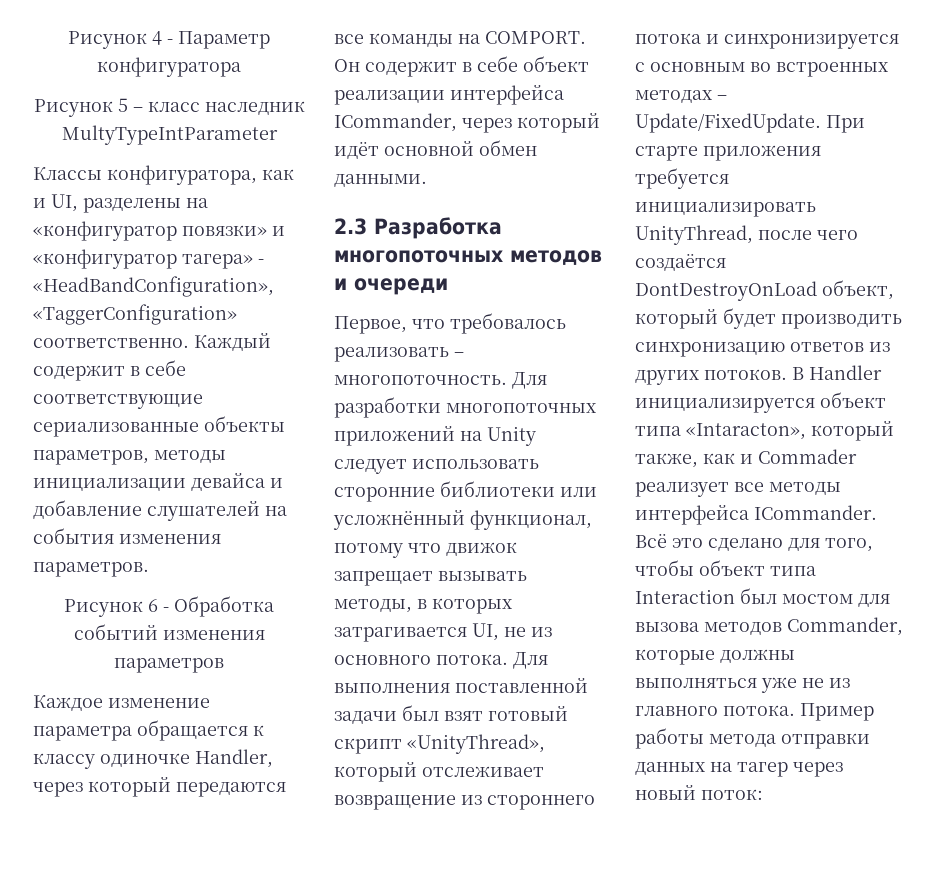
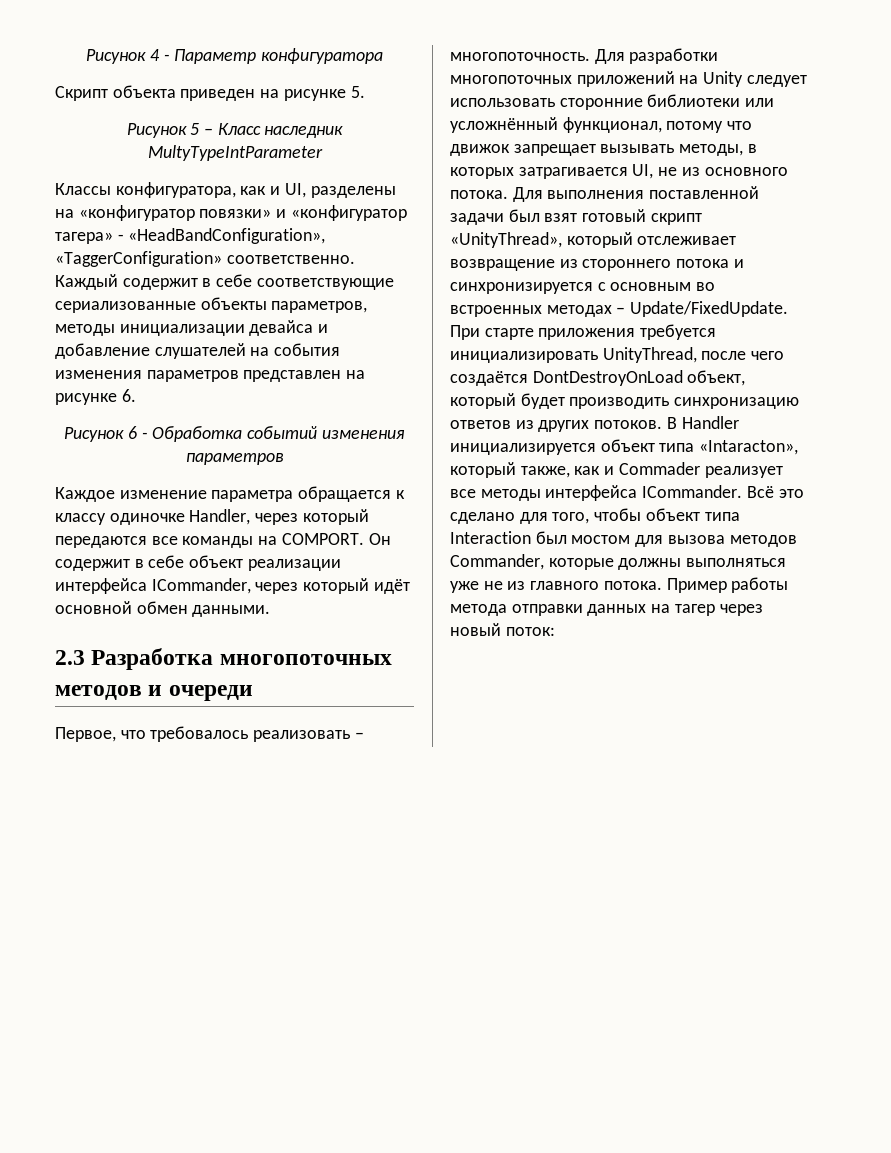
+ Скрипт объекта приведен на рисунке 5.
- Рисунок 5 – класс наследник MultyTypeIntParameter
+ Рисунок 5 – Класс наследник MultyTypeIntParameter
- Каждый содержит в себе соответствующие сериализованные объекты параметров, методы инициализации девайса и добавление слушателей на события изменения параметров.
+ Каждый содержит в себе соответствующие сериализованные объекты параметров, методы инициализации девайса и добавление слушателей на события изменения параметров представлен на рисунке 6.

